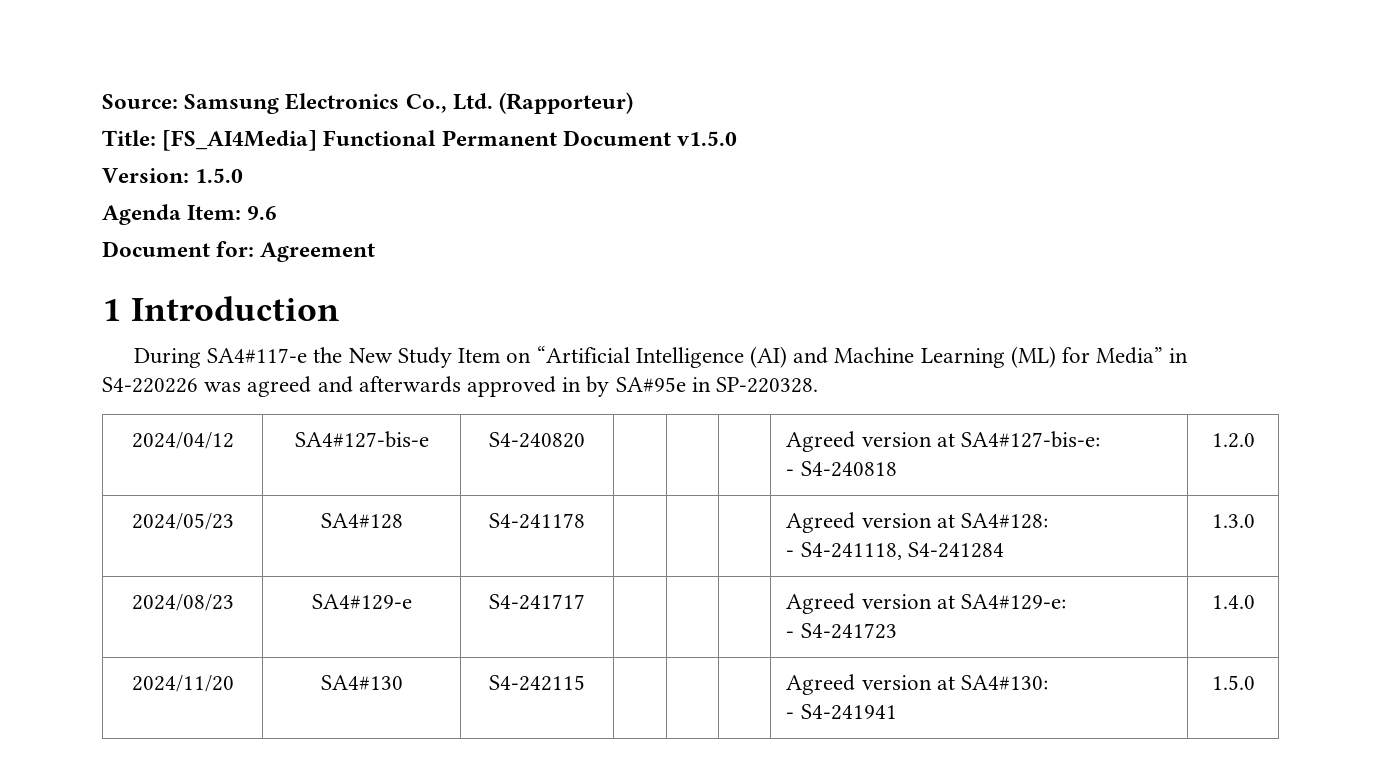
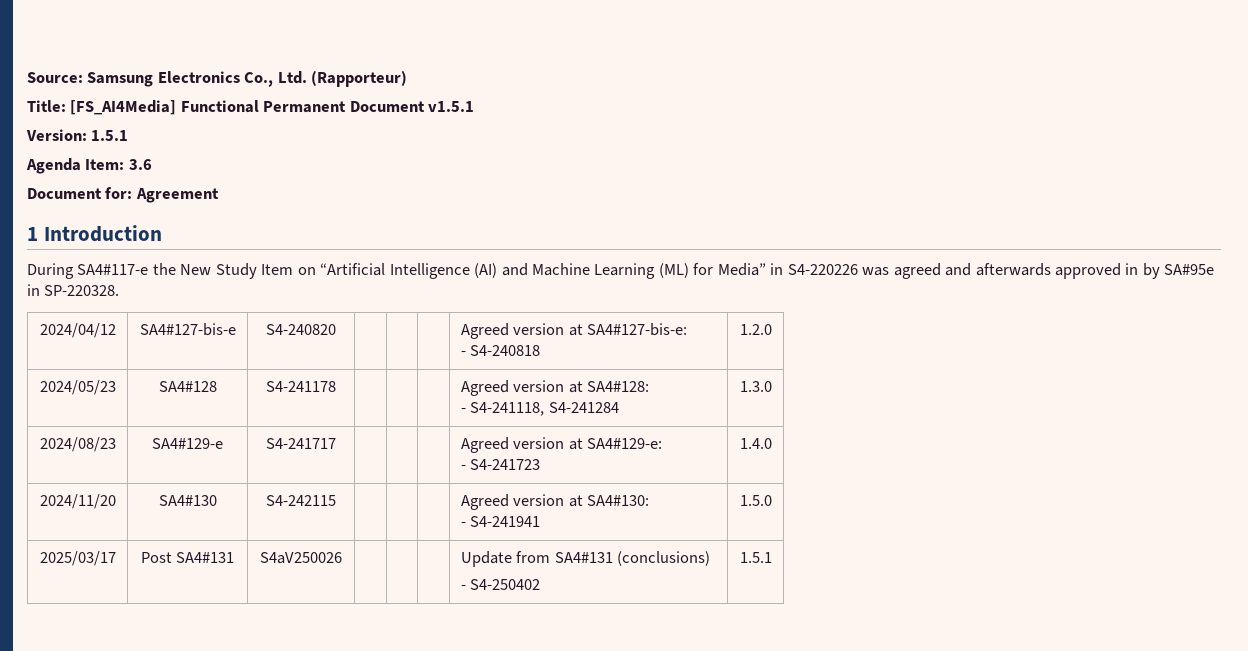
- Title: [FS_AI4Media] Functional Permanent Document v1.5.0
+ Title: [FS_AI4Media] Functional Permanent Document v1.5.1
- Version: 1.5.0
+ Version: 1.5.1
- Agenda Item: 9.6
+ Agenda Item: 3.6
+ 2025/03/17 | Post SA4#131 | S4aV250026 | | | | Update from SA4#131 (conclusions)
+ - S4-250402 | 1.5.1

